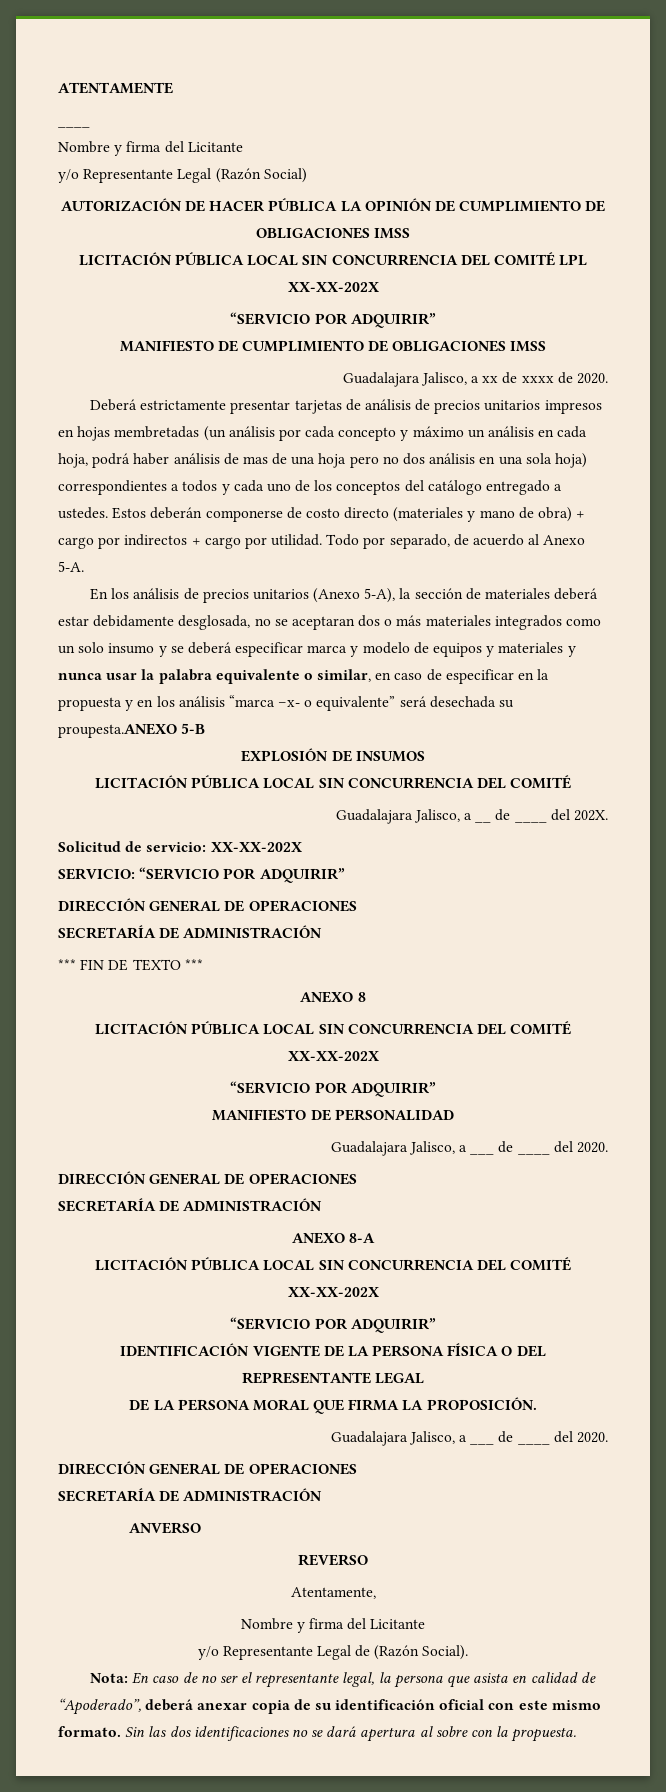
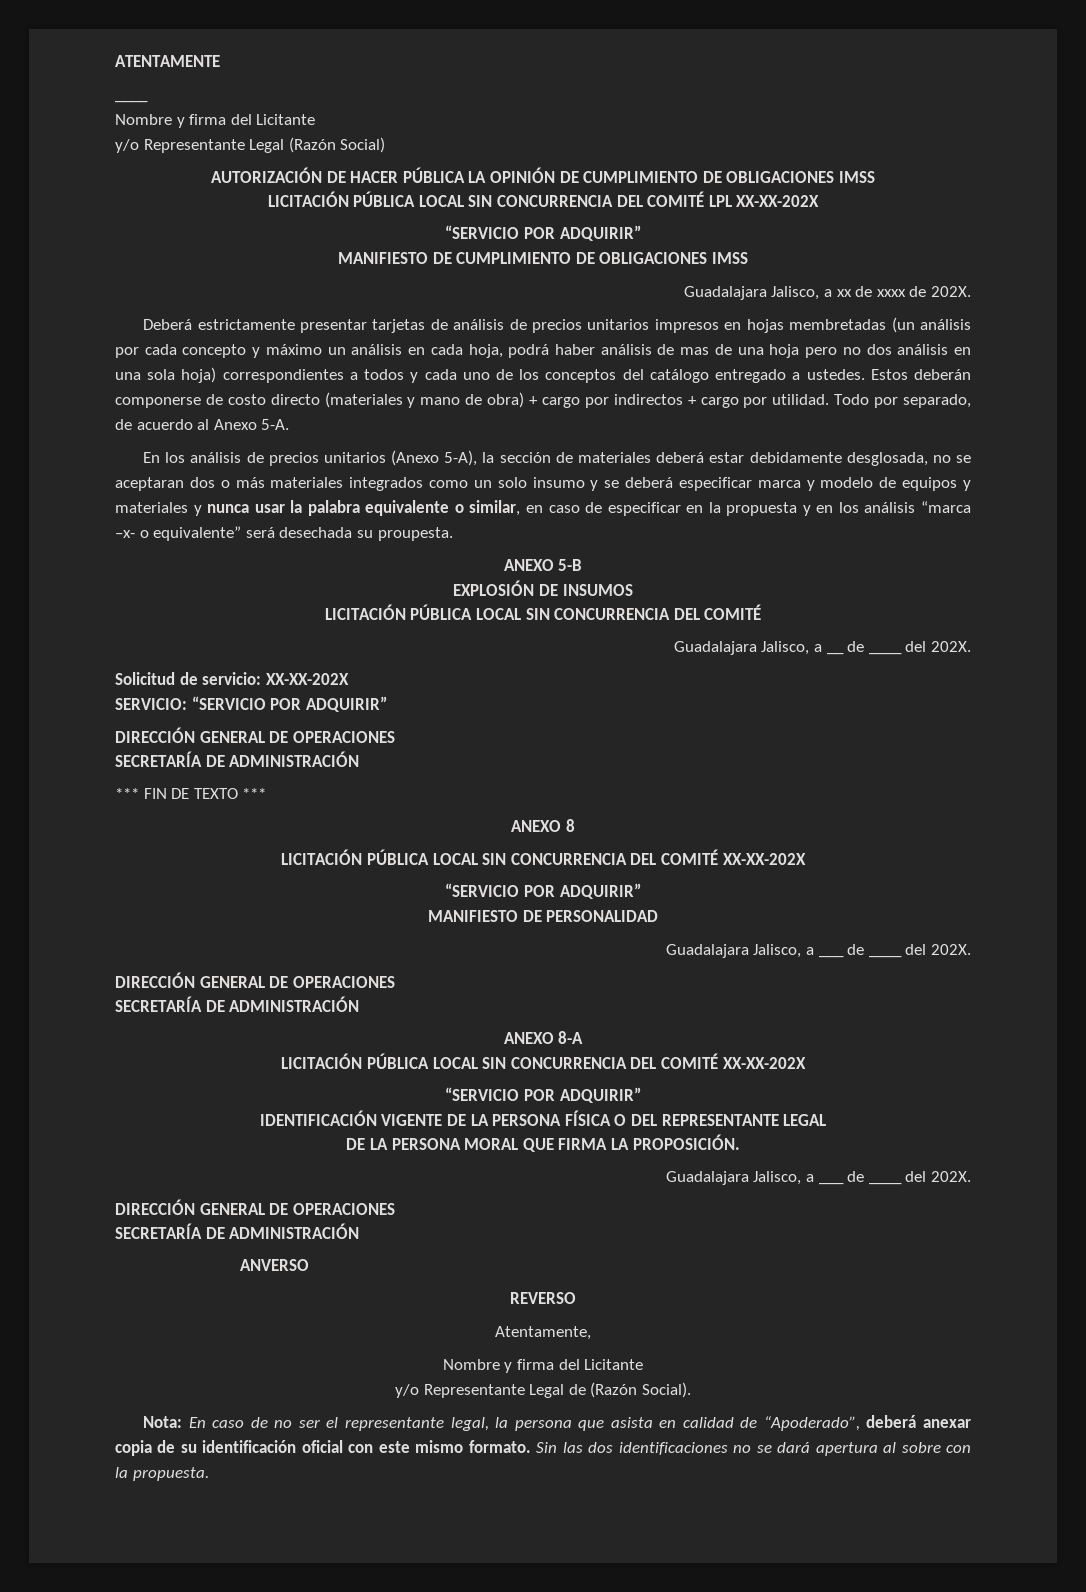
- Guadalajara Jalisco, a xx de xxxx de 2020.
+ Guadalajara Jalisco, a xx de xxxx de 202X.
- En los análisis de precios unitarios (Anexo 5-A), la sección de materiales deberá estar debidamente desglosada, no se aceptaran dos o más materiales integrados como un solo insumo y se deberá especificar marca y modelo de equipos y materiales y nunca usar la palabra equivalente o similar, en caso de especificar en la propuesta y en los análisis “marca –x- o equivalente” será desechada su proupesta.ANEXO 5-B
+ En los análisis de precios unitarios (Anexo 5-A), la sección de materiales deberá estar debidamente desglosada, no se aceptaran dos o más materiales integrados como un solo insumo y se deberá especificar marca y modelo de equipos y materiales y nunca usar la palabra equivalente o similar, en caso de especificar en la propuesta y en los análisis “marca –x- o equivalente” será desechada su proupesta.
+ ANEXO 5-B
  MANIFIESTO DE PERSONALIDAD
- Guadalajara Jalisco, a ___ de ____ del 2020.
+ Guadalajara Jalisco, a ___ de ____ del 202X.
  DE LA PERSONA MORAL QUE FIRMA LA PROPOSICIÓN.
- Guadalajara Jalisco, a ___ de ____ del 2020.
+ Guadalajara Jalisco, a ___ de ____ del 202X.

